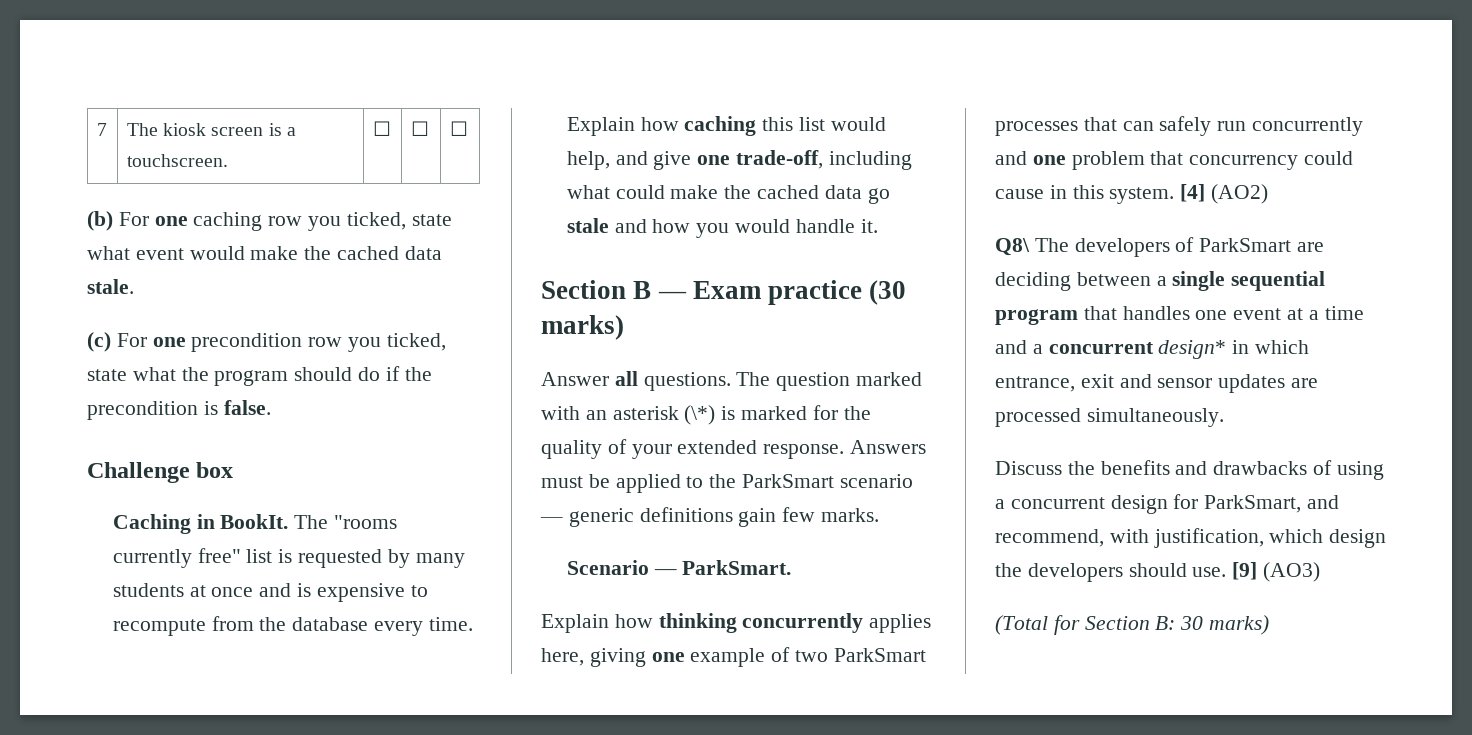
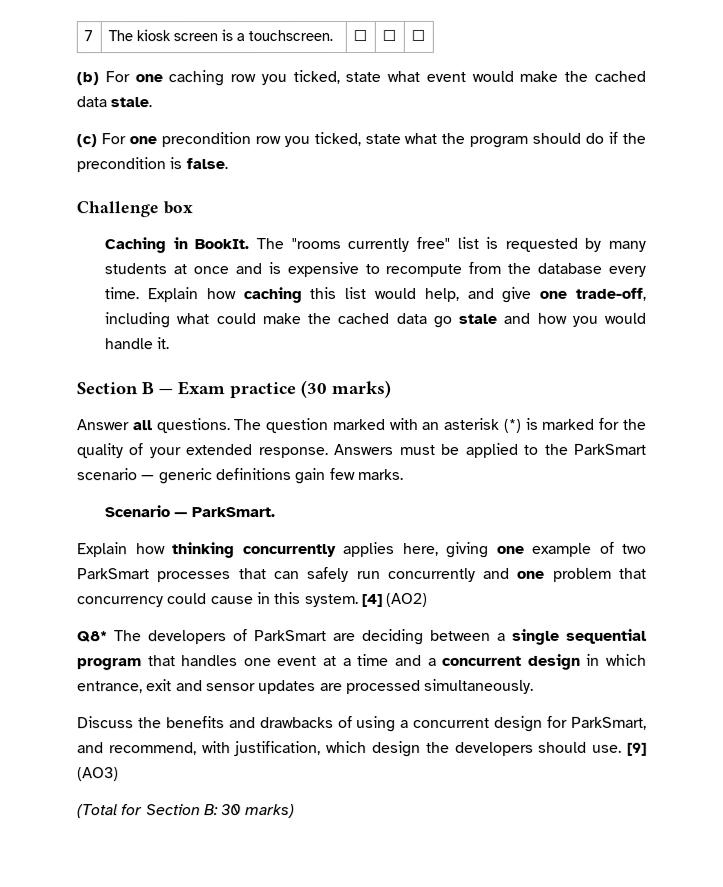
- The question marked with an asterisk (\*) is marked for the quality of your extended response.
+ The question marked with an asterisk (*) is marked for the quality of your extended response.
- Q8\ The developers of ParkSmart are deciding between a single sequential program that handles one event at a time and a concurrent design* in which entrance, exit and sensor updates are processed simultaneously.
+ Q8* The developers of ParkSmart are deciding between a single sequential program that handles one event at a time and a concurrent design in which entrance, exit and sensor updates are processed simultaneously.

